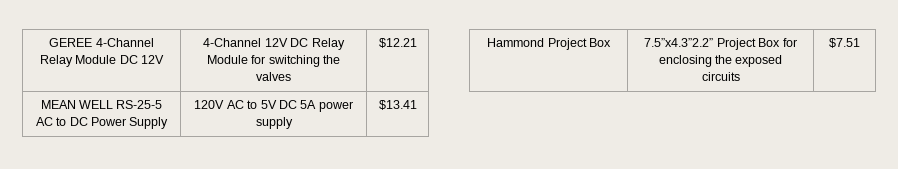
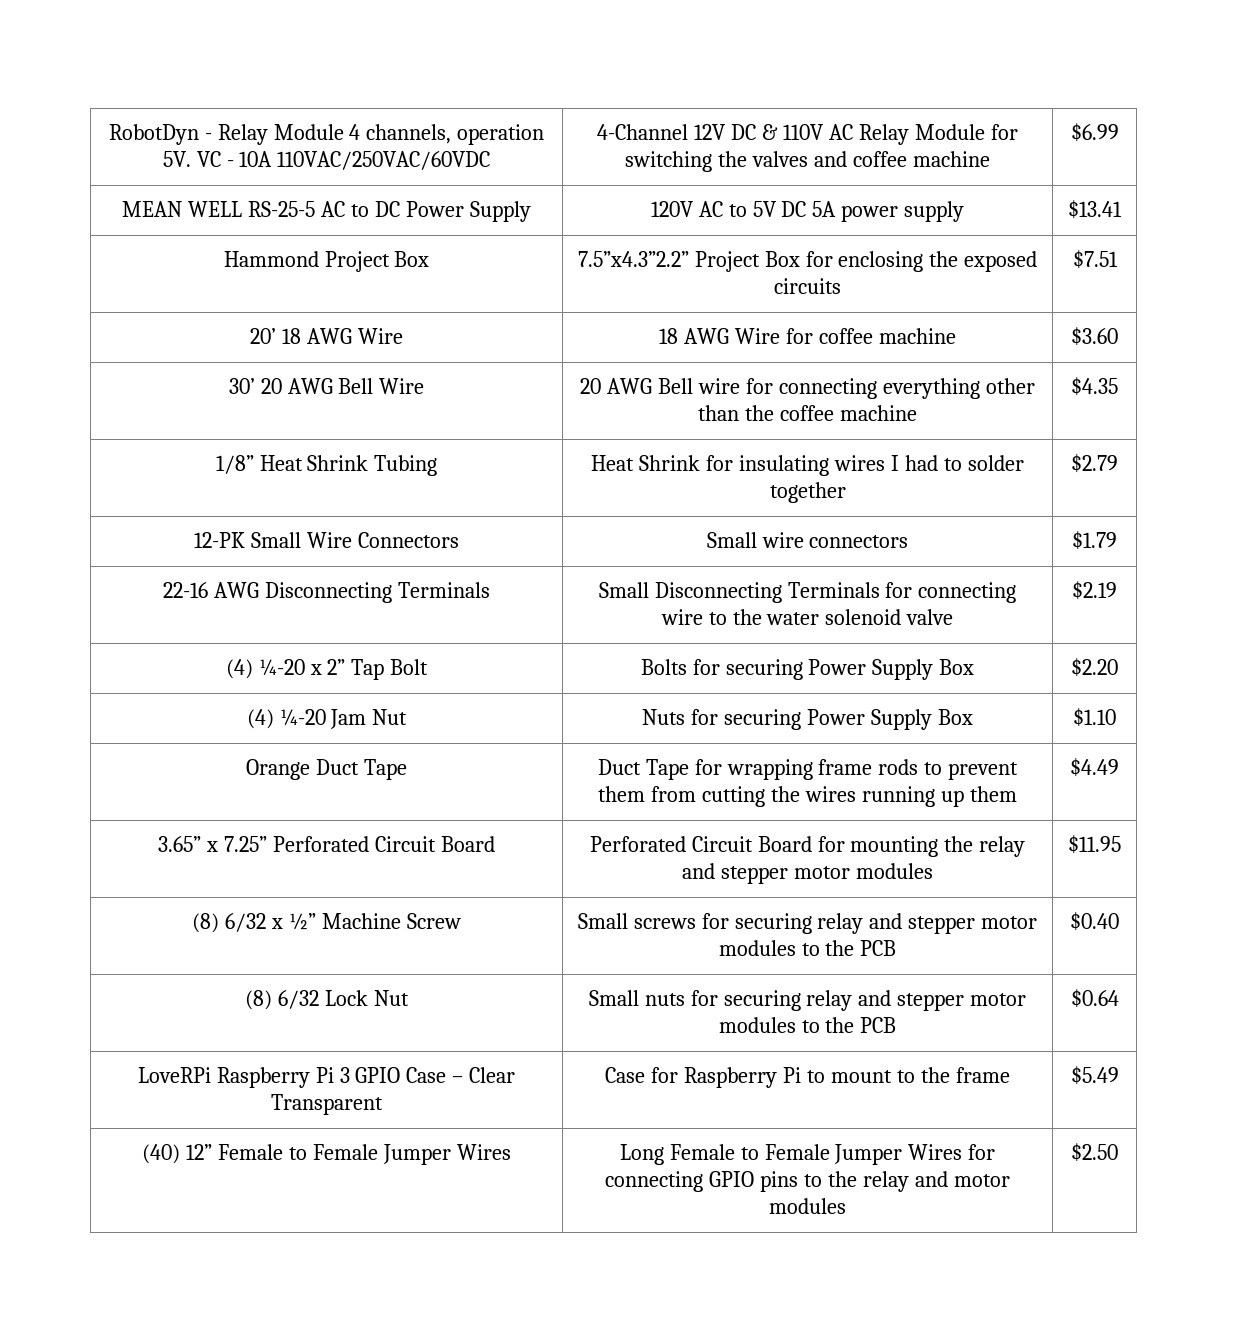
- GEREE 4-Channel Relay Module DC 12V | 4-Channel 12V DC Relay Module for switching the valves | $12.21
+ RobotDyn - Relay Module 4 channels, operation 5V. VC - 10A 110VAC/250VAC/60VDC | 4-Channel 12V DC & 110V AC Relay Module for switching the valves and coffee machine | $6.99
+ 20’ 18 AWG Wire | 18 AWG Wire for coffee machine | $3.60
+ 30’ 20 AWG Bell Wire | 20 AWG Bell wire for connecting everything other than the coffee machine | $4.35
+ 1/8” Heat Shrink Tubing | Heat Shrink for insulating wires I had to solder together | $2.79
+ 12-PK Small Wire Connectors | Small wire connectors | $1.79
+ 22-16 AWG Disconnecting Terminals | Small Disconnecting Terminals for connecting wire to the water solenoid valve | $2.19
+ (4) ¼-20 x 2” Tap Bolt | Bolts for securing Power Supply Box | $2.20
+ (4) ¼-20 Jam Nut | Nuts for securing Power Supply Box | $1.10
+ Orange Duct Tape | Duct Tape for wrapping frame rods to prevent them from cutting the wires running up them | $4.49
+ 3.65” x 7.25” Perforated Circuit Board | Perforated Circuit Board for mounting the relay and stepper motor modules | $11.95
+ (8) 6/32 x ½” Machine Screw | Small screws for securing relay and stepper motor modules to the PCB | $0.40
+ (8) 6/32 Lock Nut | Small nuts for securing relay and stepper motor modules to the PCB | $0.64
+ LoveRPi Raspberry Pi 3 GPIO Case – Clear Transparent | Case for Raspberry Pi to mount to the frame | $5.49
+ (40) 12” Female to Female Jumper Wires | Long Female to Female Jumper Wires for connecting GPIO pins to the relay and motor modules | $2.50

